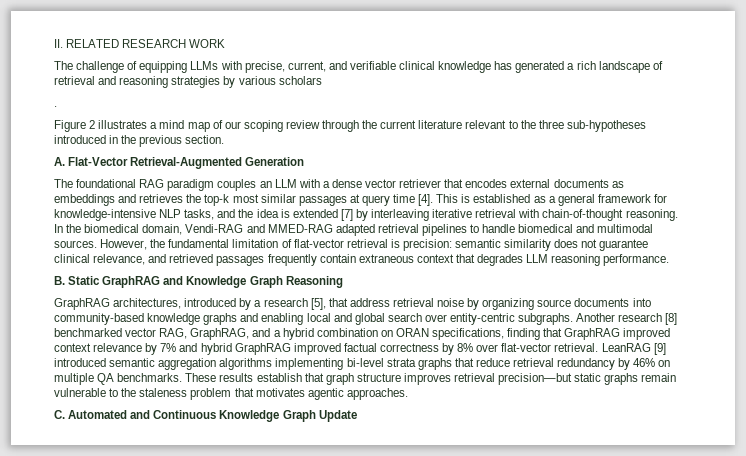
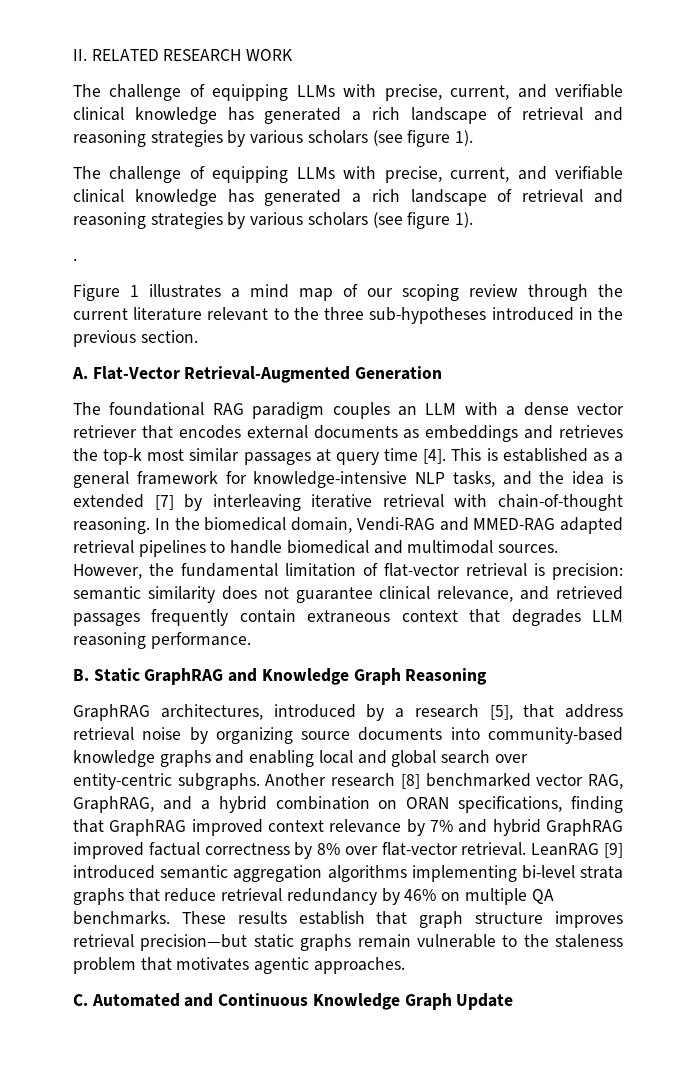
  II. RELATED RESEARCH WORK
- The challenge of equipping LLMs with precise, current, and verifiable clinical knowledge has generated a rich landscape of retrieval and reasoning strategies by various scholars
+ The challenge of equipping LLMs with precise, current, and verifiable clinical knowledge has generated a rich landscape of retrieval and reasoning strategies by various scholars (see figure 1).
+ The challenge of equipping LLMs with precise, current, and verifiable clinical knowledge has generated a rich landscape of retrieval and reasoning strategies by various scholars (see figure 1).
- Figure 2 illustrates a mind map of our scoping review through the current literature relevant to the three sub-hypotheses introduced in the previous section.
+ Figure 1 illustrates a mind map of our scoping review through the current literature relevant to the three sub-hypotheses introduced in the previous section.

